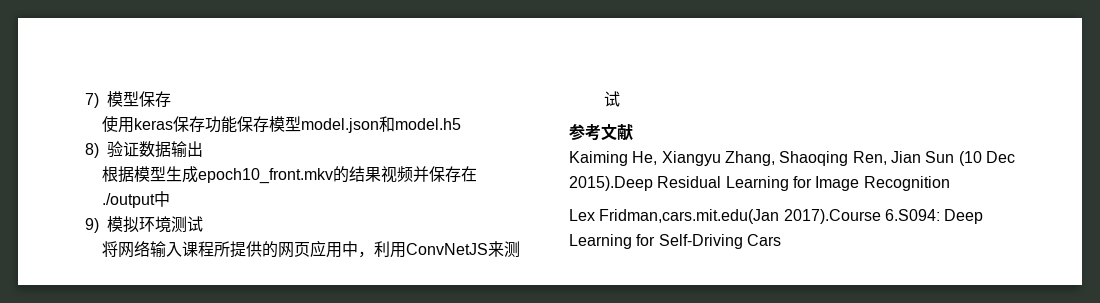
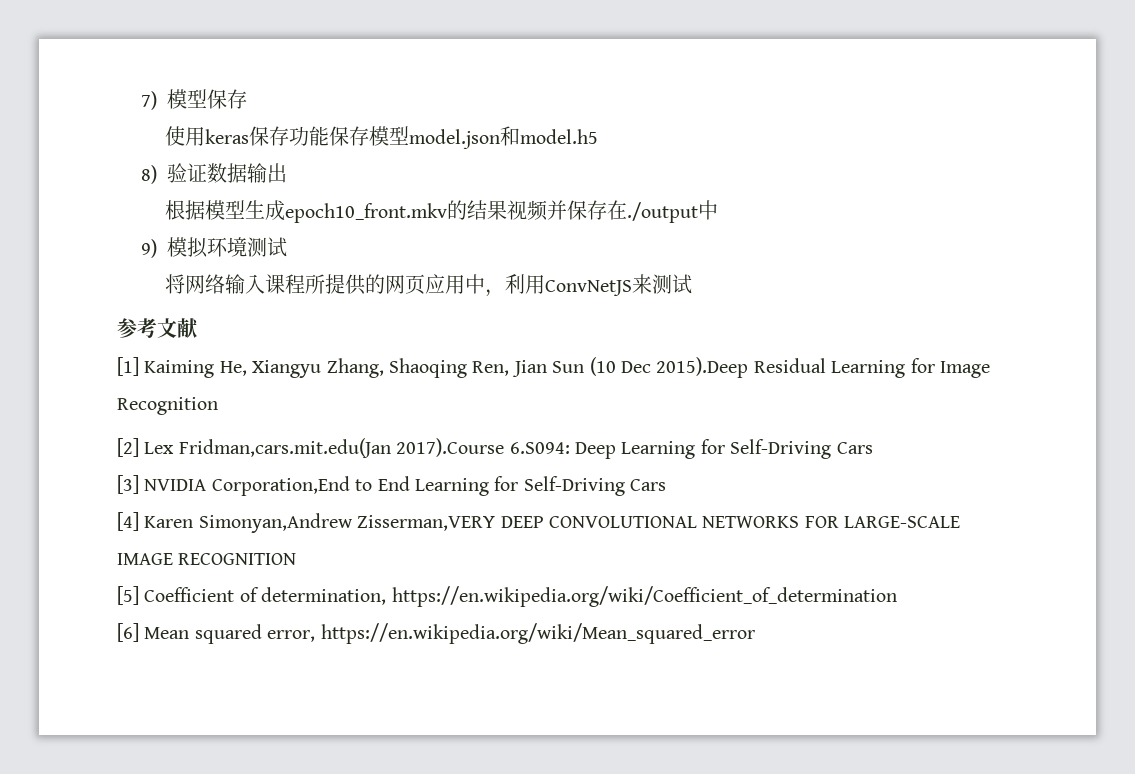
- Kaiming He, Xiangyu Zhang, Shaoqing Ren, Jian Sun (10 Dec 2015).Deep Residual Learning for Image Recognition
+ [1] Kaiming He, Xiangyu Zhang, Shaoqing Ren, Jian Sun (10 Dec 2015).Deep Residual Learning for Image Recognition
- Lex Fridman,cars.mit.edu(Jan 2017).Course 6.S094: Deep Learning for Self-Driving Cars
+ [2] Lex Fridman,cars.mit.edu(Jan 2017).Course 6.S094: Deep Learning for Self-Driving Cars
+ [3] NVIDIA Corporation,End to End Learning for Self-Driving Cars
+ [4] Karen Simonyan,Andrew Zisserman,VERY DEEP CONVOLUTIONAL NETWORKS FOR LARGE-SCALE IMAGE RECOGNITION
+ [5] Coefficient of determination, https://en.wikipedia.org/wiki/Coefficient_of_determination
+ [6] Mean squared error, https://en.wikipedia.org/wiki/Mean_squared_error

